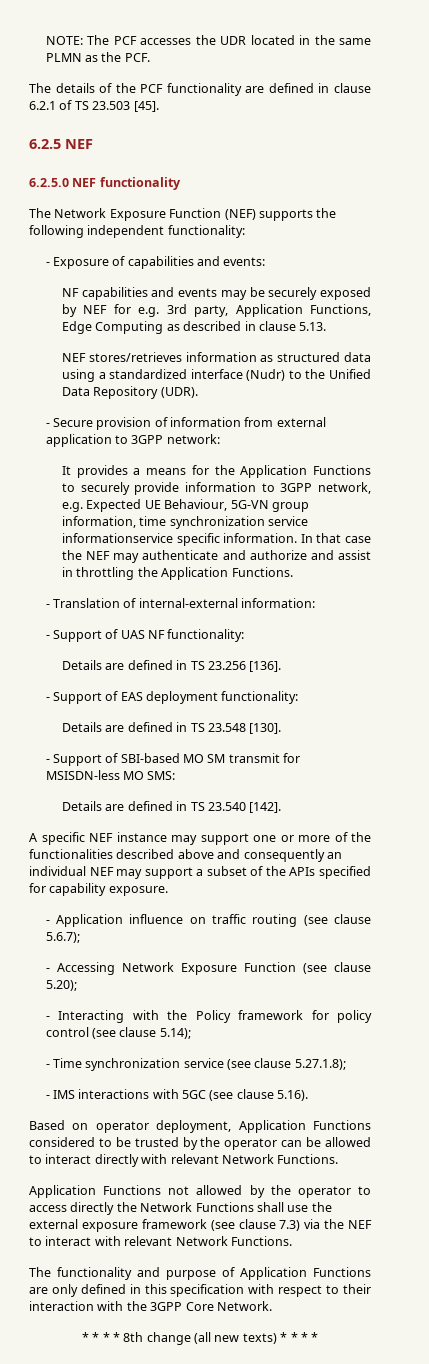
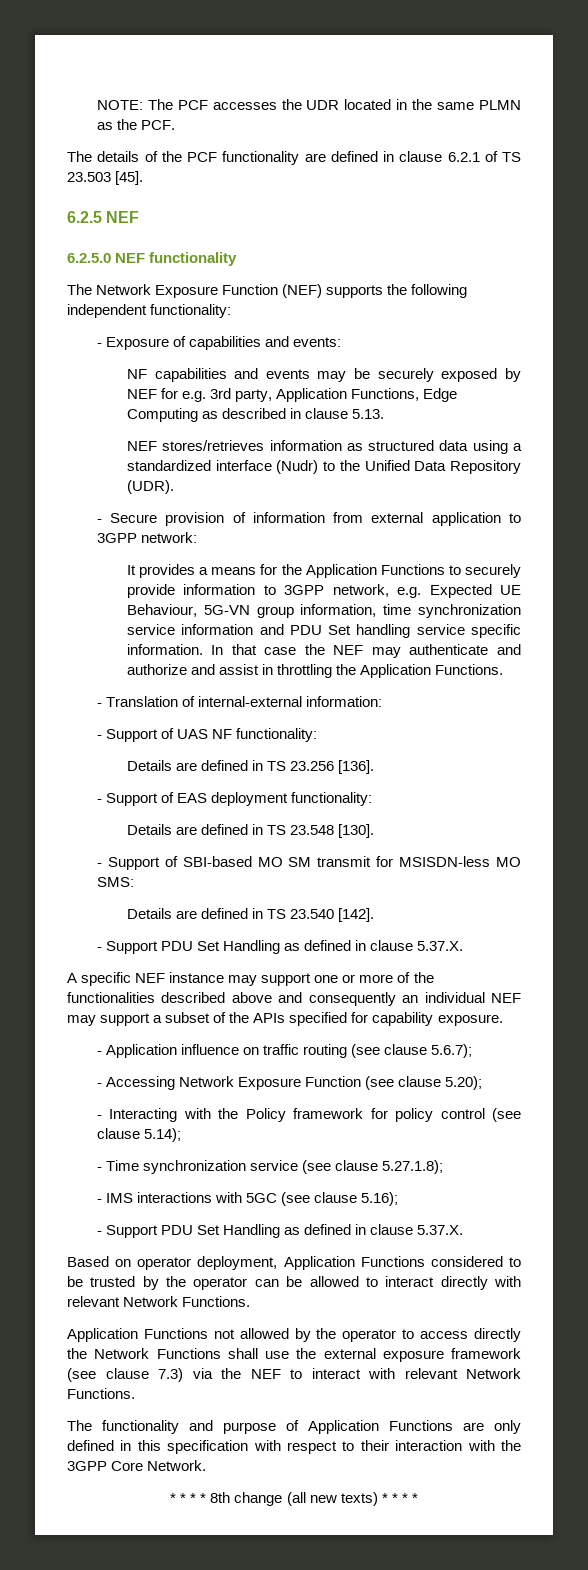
- It provides a means for the Application Functions to securely provide information to 3GPP network, e.g. Expected UE Behaviour, 5G-VN group information, time synchronization service informationservice specific information.
+ It provides a means for the Application Functions to securely provide information to 3GPP network, e.g. Expected UE Behaviour, 5G-VN group information, time synchronization service information and PDU Set handling service specific information.
  Details are defined in TS 23.540 [142].
+ - Support PDU Set Handling as defined in clause 5.37.X.
- - IMS interactions with 5GC (see clause 5.16).
+ - IMS interactions with 5GC (see clause 5.16);
+ - Support PDU Set Handling as defined in clause 5.37.X.

